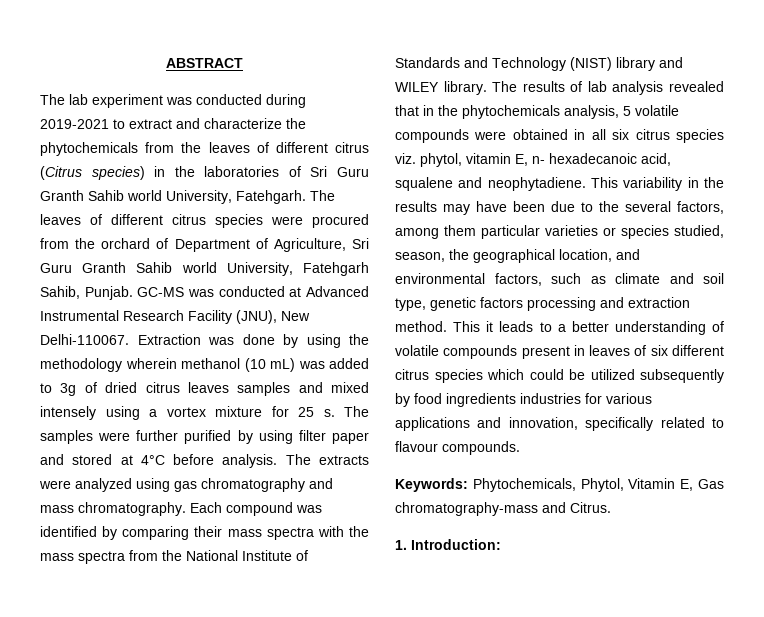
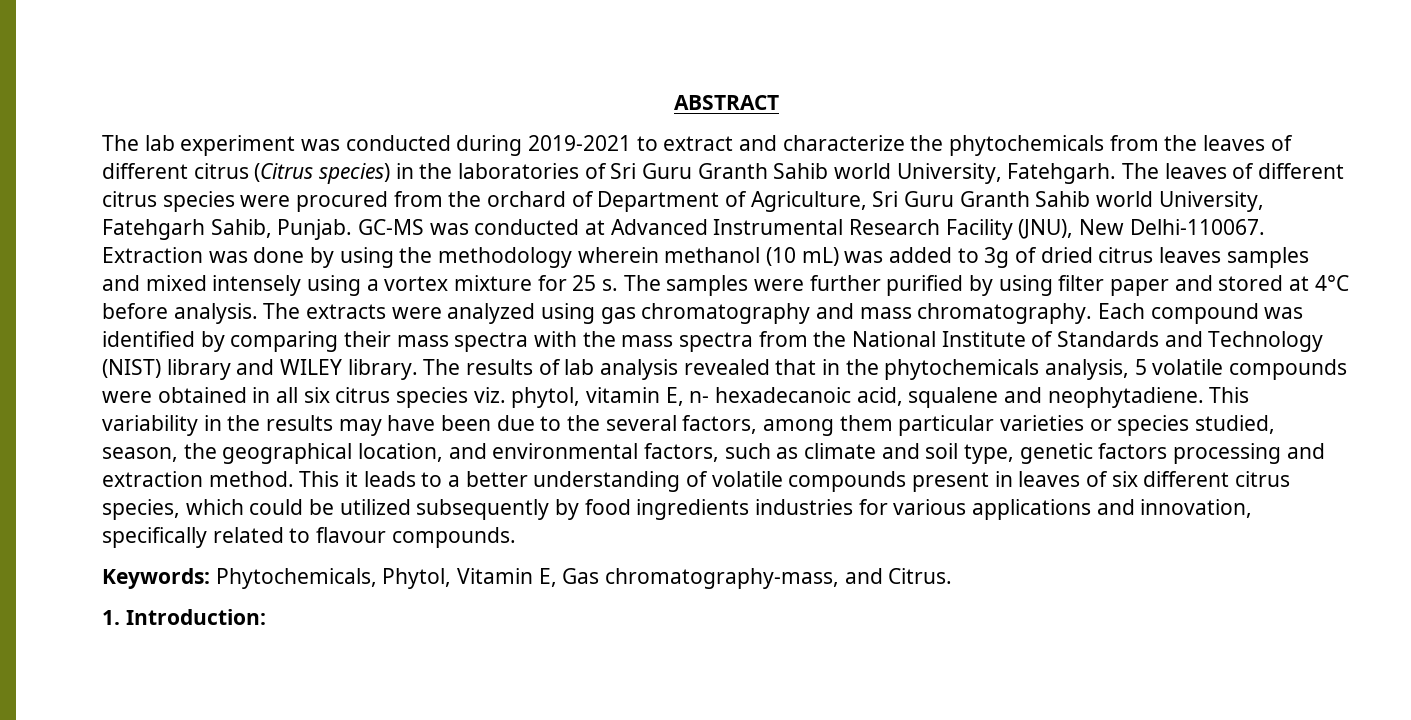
- This it leads to a better understanding of volatile compounds present in leaves of six different citrus species which could be utilized subsequently by food ingredients industries for various applications and innovation, specifically related to flavour compounds.
+ This it leads to a better understanding of volatile compounds present in leaves of six different citrus species, which could be utilized subsequently by food ingredients industries for various applications and innovation, specifically related to flavour compounds.
- Keywords: Phytochemicals, Phytol, Vitamin E, Gas chromatography-mass and Citrus.
+ Keywords: Phytochemicals, Phytol, Vitamin E, Gas chromatography-mass, and Citrus.

